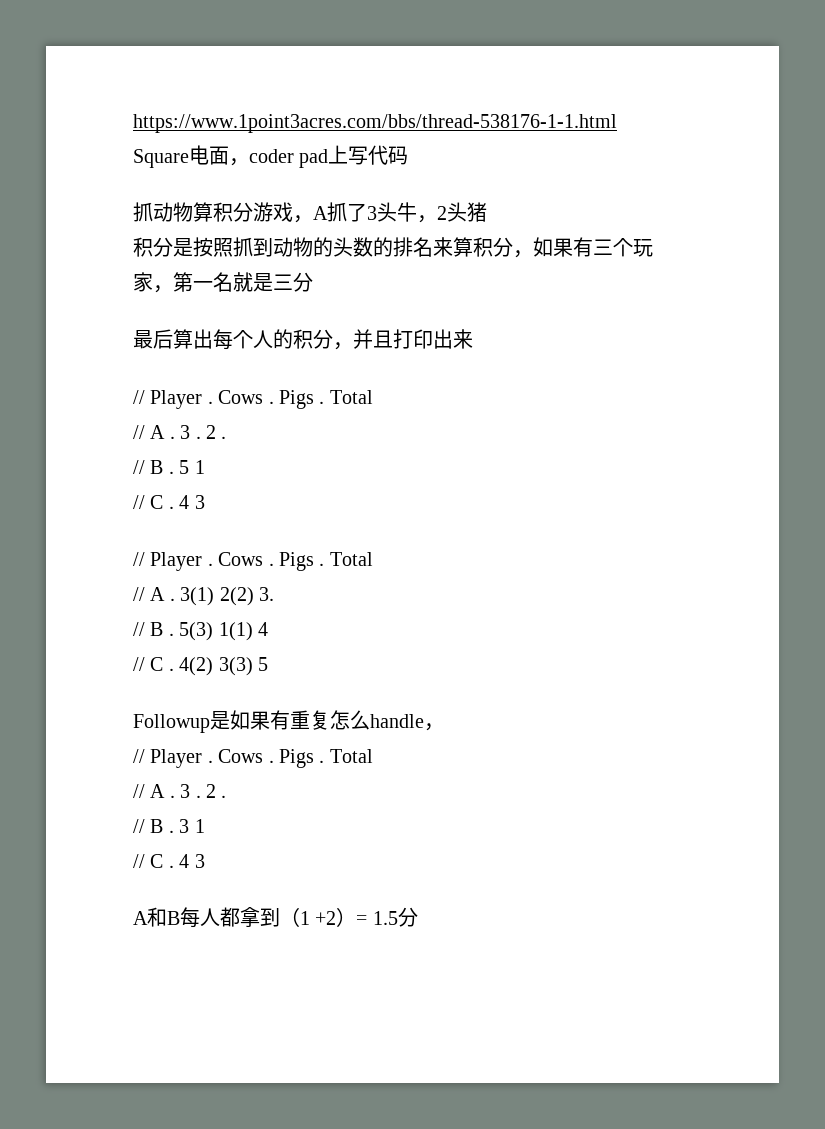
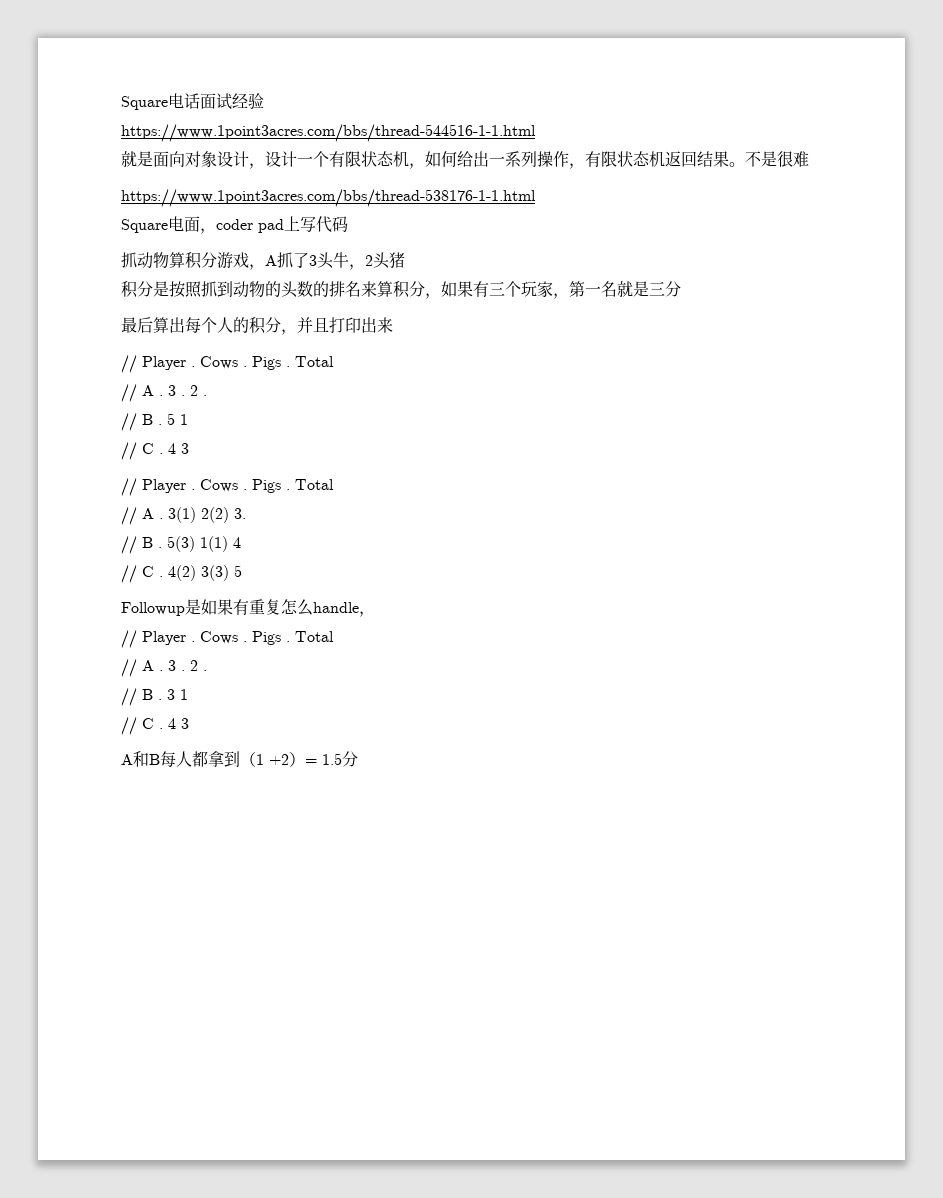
+ Square电话面试经验
+ https://www.1point3acres.com/bbs/thread-544516-1-1.html
+ 就是面向对象设计，设计一个有限状态机，如何给出一系列操作，有限状态机返回结果。不是很难

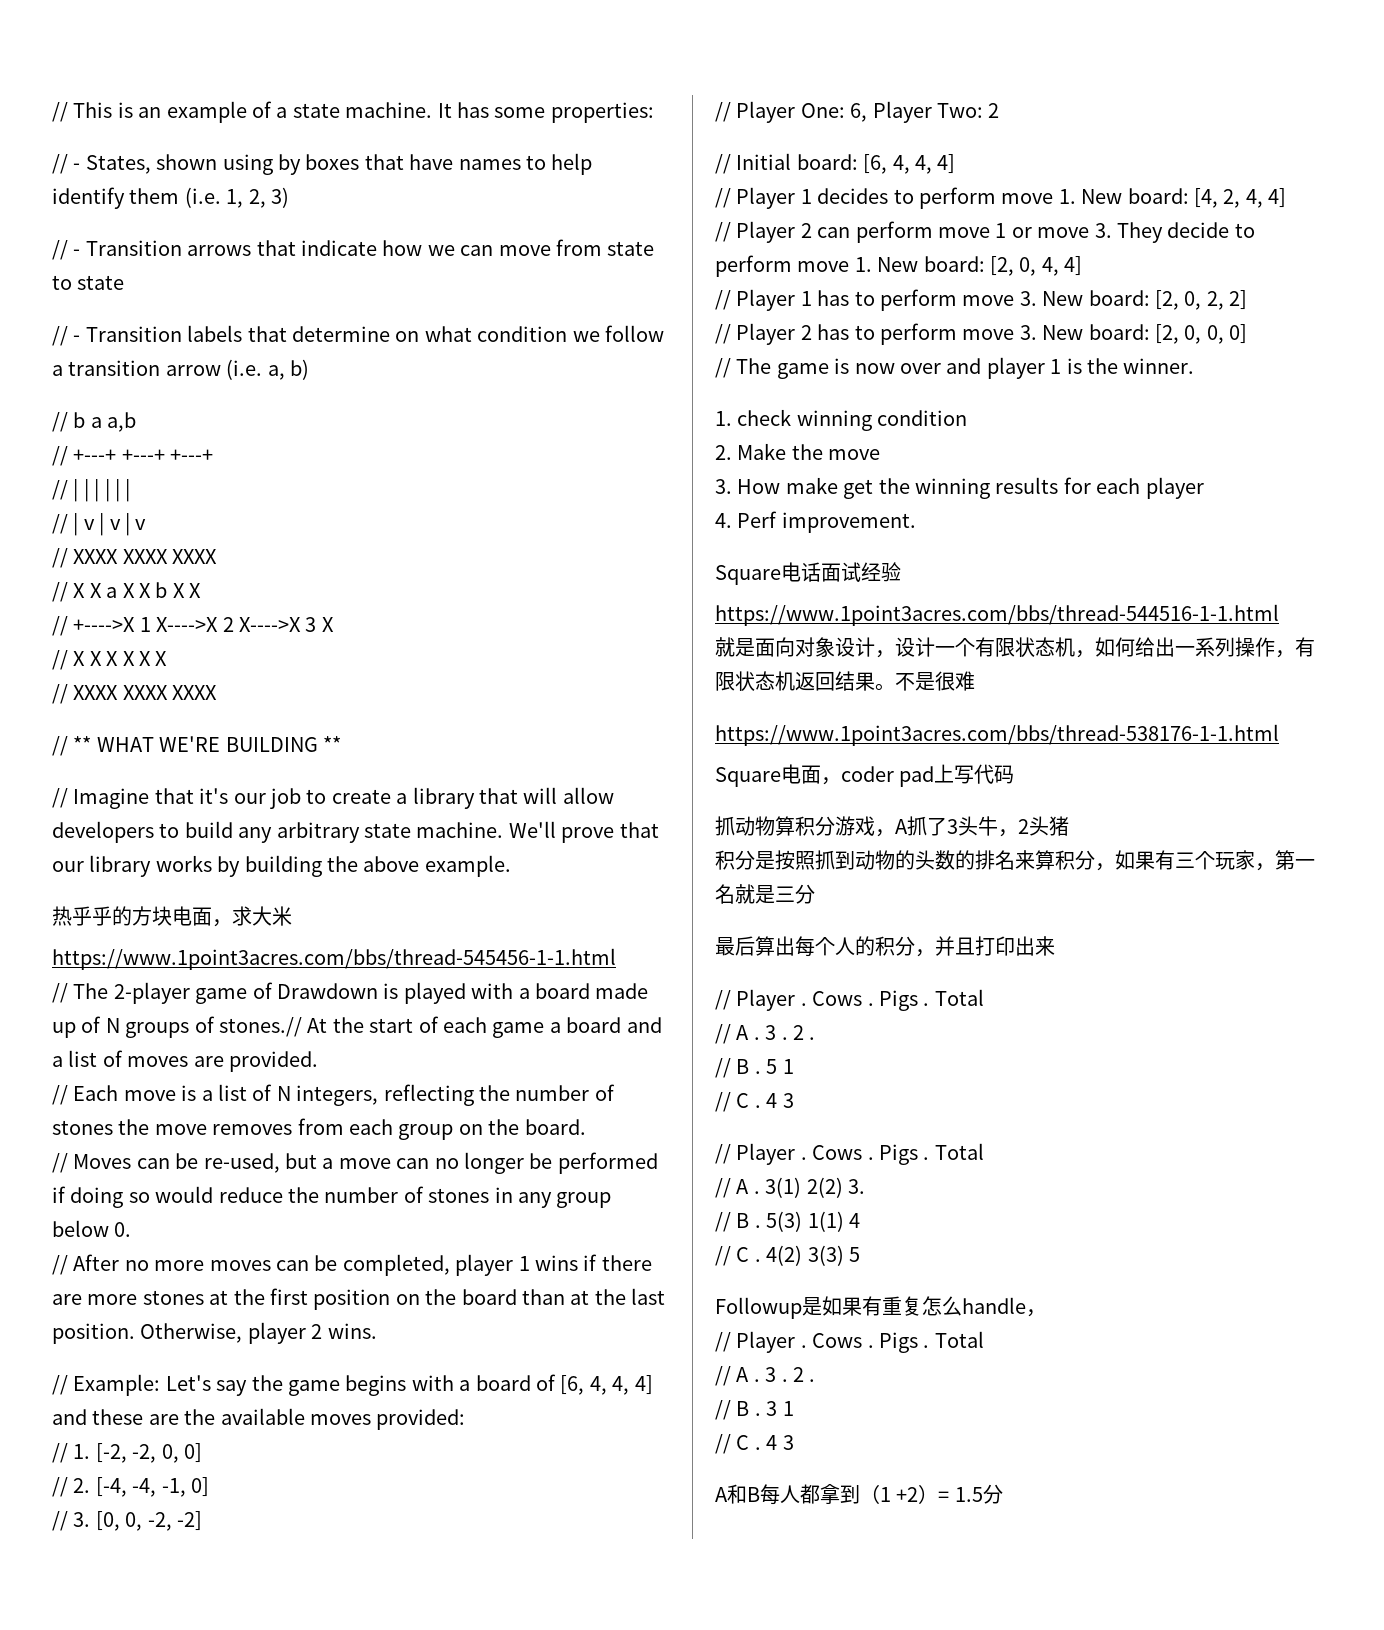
+ // This is an example of a state machine. It has some properties:
+ // - States, shown using by boxes that have names to help identify them (i.e. 1, 2, 3)
+ // - Transition arrows that indicate how we can move from state to state
+ // - Transition labels that determine on what condition we follow a transition arrow (i.e. a, b)
+ // b a a,b
+ // +---+ +---+ +---+
+ // | | | | | |
+ // | v | v | v
+ // XXXX XXXX XXXX
+ // X X a X X b X X
+ // +---->X 1 X---->X 2 X---->X 3 X
+ // X X X X X X
+ // XXXX XXXX XXXX
+ // ** WHAT WE'RE BUILDING **
+ // Imagine that it's our job to create a library that will allow developers to build any arbitrary state machine. We'll prove that our library works by building the above example.
+ 热乎乎的方块电面，求大米
+ https://www.1point3acres.com/bbs/thread-545456-1-1.html
+ // The 2-player game of Drawdown is played with a board made up of N groups of stones.// At the start of each game a board and a list of moves are provided.
+ // Each move is a list of N integers, reflecting the number of stones the move removes from each group on the board.
+ // Moves can be re-used, but a move can no longer be performed if doing so would reduce the number of stones in any group below 0.
+ // After no more moves can be completed, player 1 wins if there are more stones at the first position on the board than at the last position. Otherwise, player 2 wins.
+ // Example: Let's say the game begins with a board of [6, 4, 4, 4] and these are the available moves provided:
+ // 1. [-2, -2, 0, 0]
+ // 2. [-4, -4, -1, 0]
+ // 3. [0, 0, -2, -2]
+ // Player One: 6, Player Two: 2
+ // Initial board: [6, 4, 4, 4]
+ // Player 1 decides to perform move 1. New board: [4, 2, 4, 4]
+ // Player 2 can perform move 1 or move 3. They decide to perform move 1. New board: [2, 0, 4, 4]
+ // Player 1 has to perform move 3. New board: [2, 0, 2, 2]
+ // Player 2 has to perform move 3. New board: [2, 0, 0, 0]
+ // The game is now over and player 1 is the winner.
+ 1. check winning condition
+ 2. Make the move
+ 3. How make get the winning results for each player
+ 4. Perf improvement.

